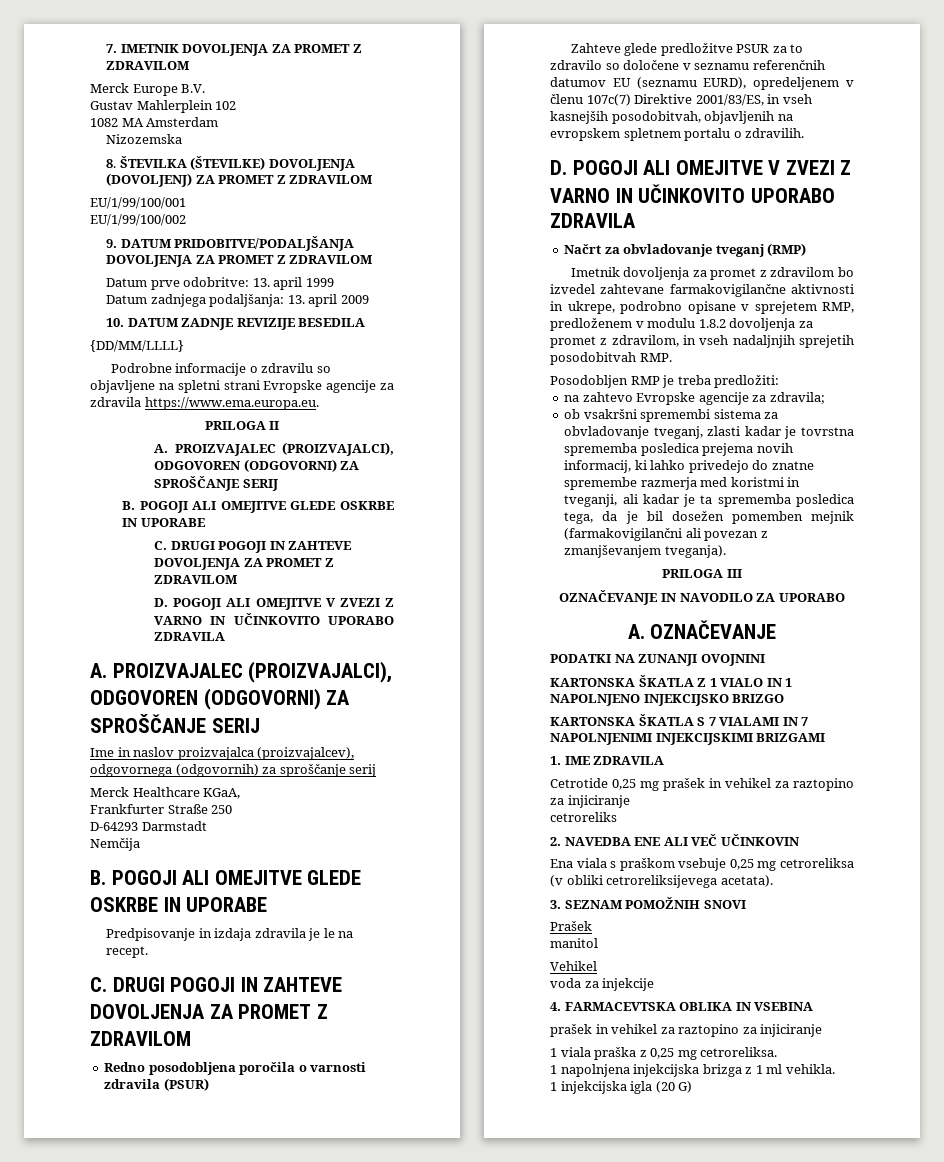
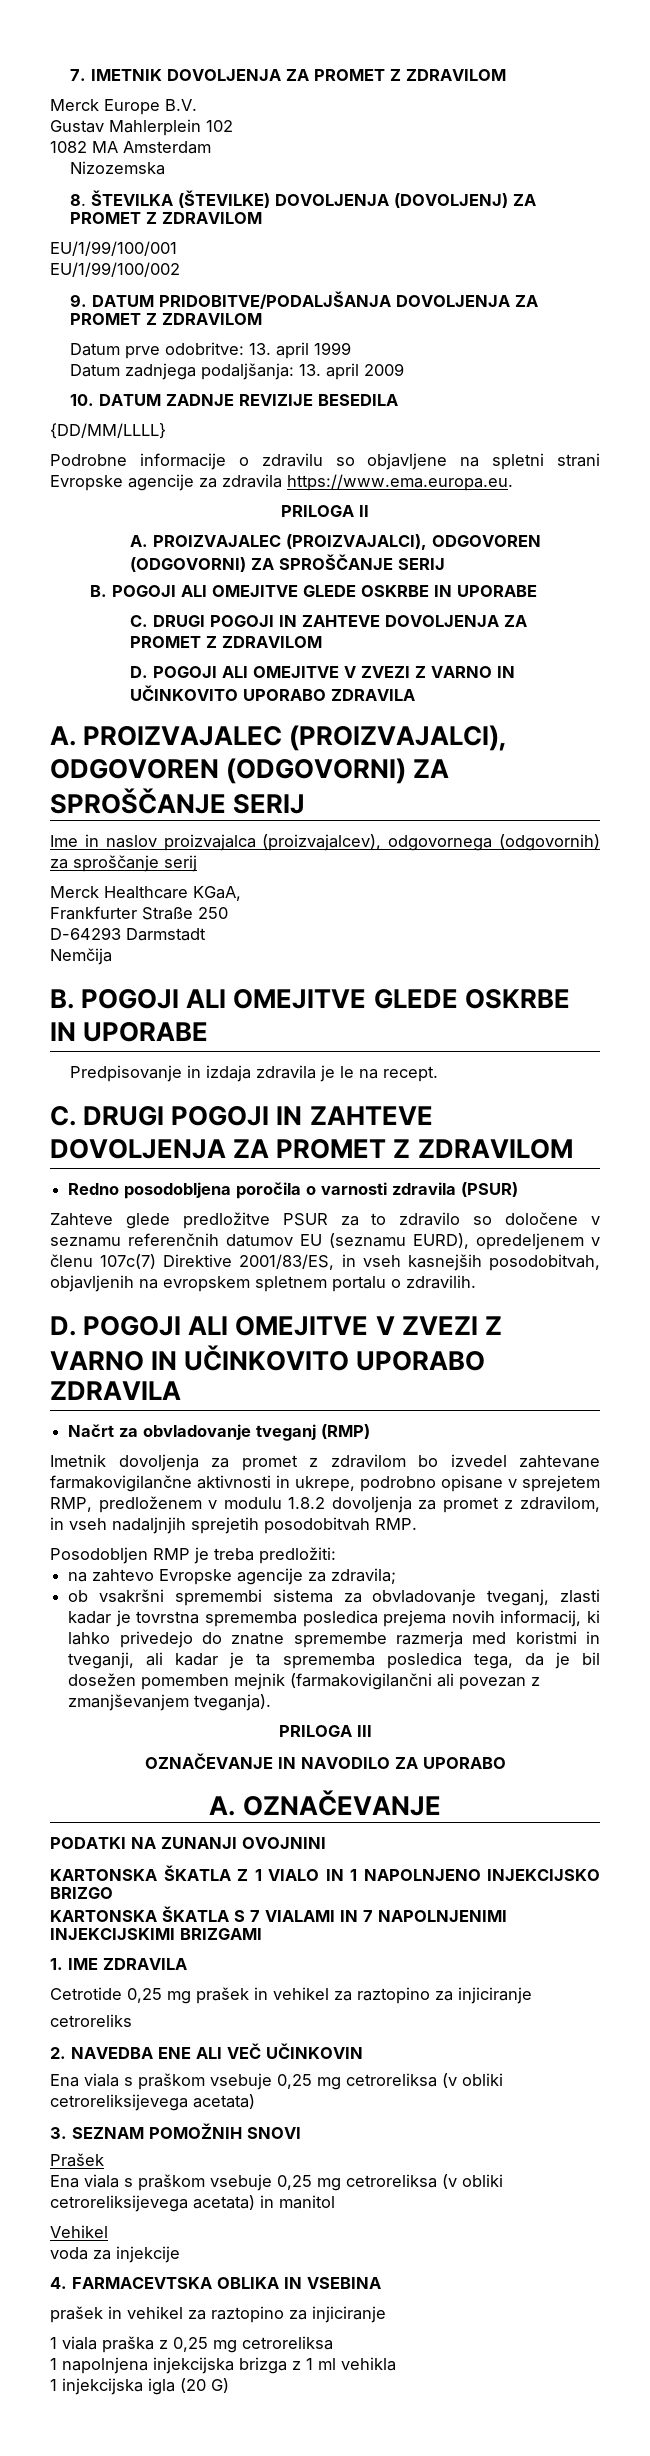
  2. NAVEDBA ENE ALI VEČ UČINKOVIN
- Ena viala s praškom vsebuje 0,25 mg cetroreliksa (v obliki cetroreliksijevega acetata).
+ Ena viala s praškom vsebuje 0,25 mg cetroreliksa (v obliki cetroreliksijevega acetata)
- manitol
+ Ena viala s praškom vsebuje 0,25 mg cetroreliksa (v obliki cetroreliksijevega acetata) in manitol
- 1 viala praška z 0,25 mg cetroreliksa.
+ 1 viala praška z 0,25 mg cetroreliksa
- 1 napolnjena injekcijska brizga z 1 ml vehikla.
+ 1 napolnjena injekcijska brizga z 1 ml vehikla

